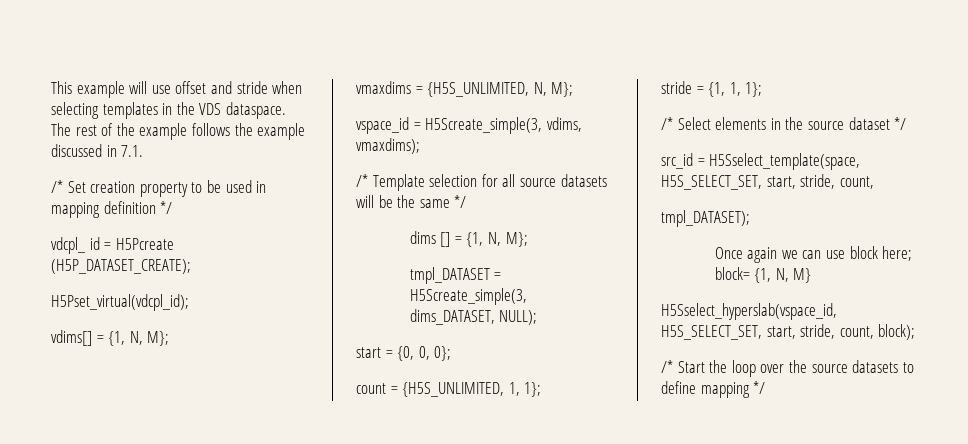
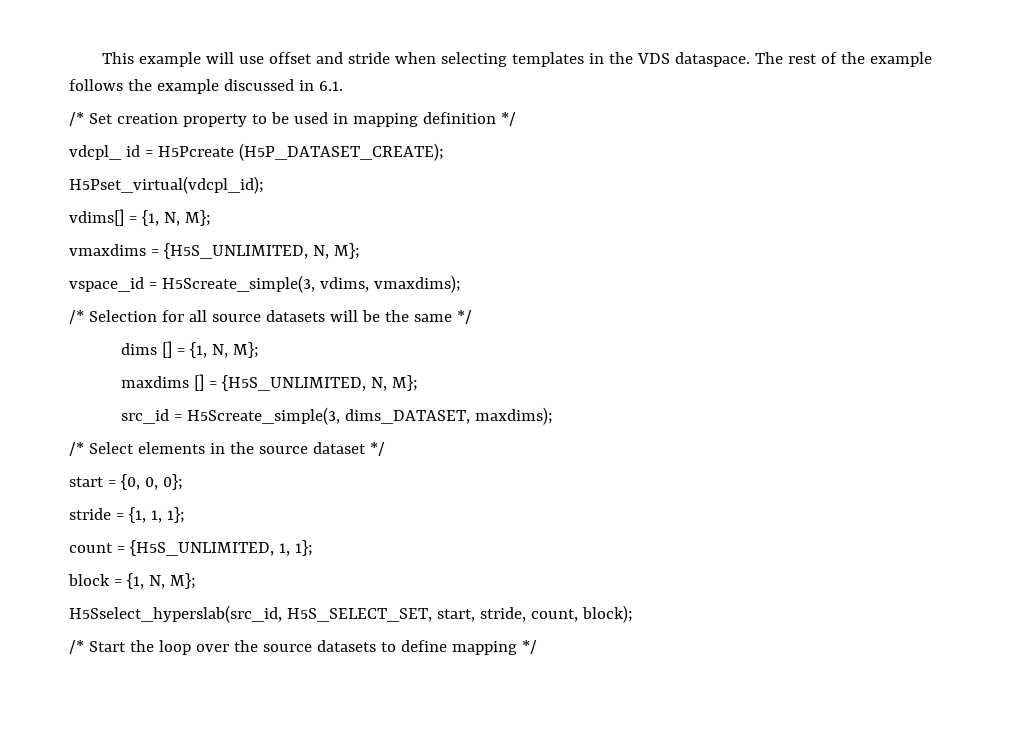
- The rest of the example follows the example discussed in 7.1.
+ The rest of the example follows the example discussed in 6.1.
- /* Template selection for all source datasets will be the same */
+ /* Selection for all source datasets will be the same */
- tmpl_DATASET = H5Screate_simple(3, dims_DATASET, NULL);
- start = {0, 0, 0};
- count = {H5S_UNLIMITED, 1, 1};
- stride = {1, 1, 1};
+ maxdims [] = {H5S_UNLIMITED, N, M};
+ src_id = H5Screate_simple(3, dims_DATASET, maxdims);
- src_id = H5Sselect_template(space, H5S_SELECT_SET, start, stride, count,
- tmpl_DATASET);
- Once again we can use block here; block= {1, N, M}
- H5Sselect_hyperslab(vspace_id, H5S_SELECT_SET, start, stride, count, block);
+ start = {0, 0, 0};
+ stride = {1, 1, 1};
+ count = {H5S_UNLIMITED, 1, 1};
+ block = {1, N, M};
+ H5Sselect_hyperslab(src_id, H5S_SELECT_SET, start, stride, count, block);

